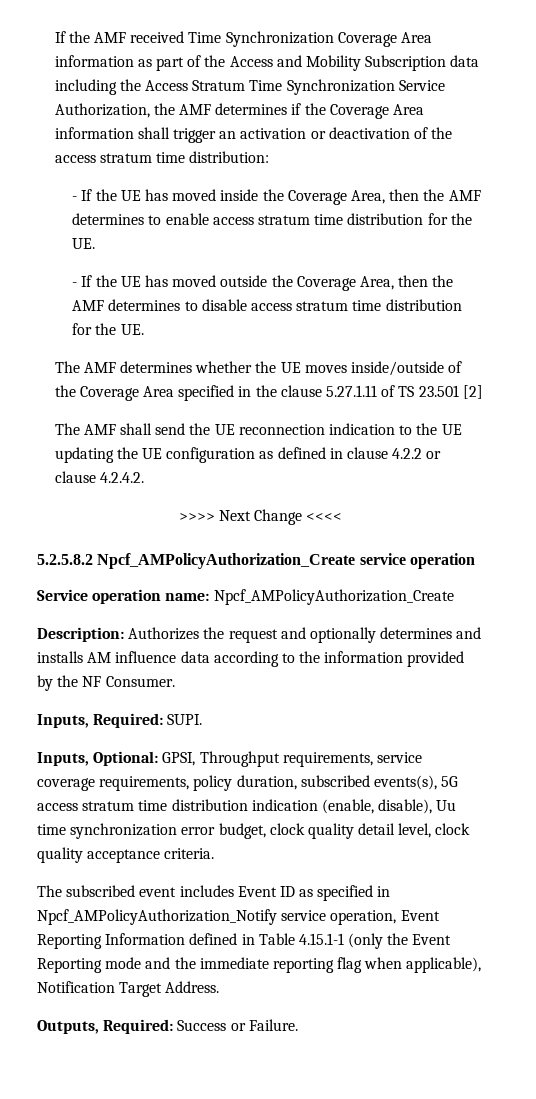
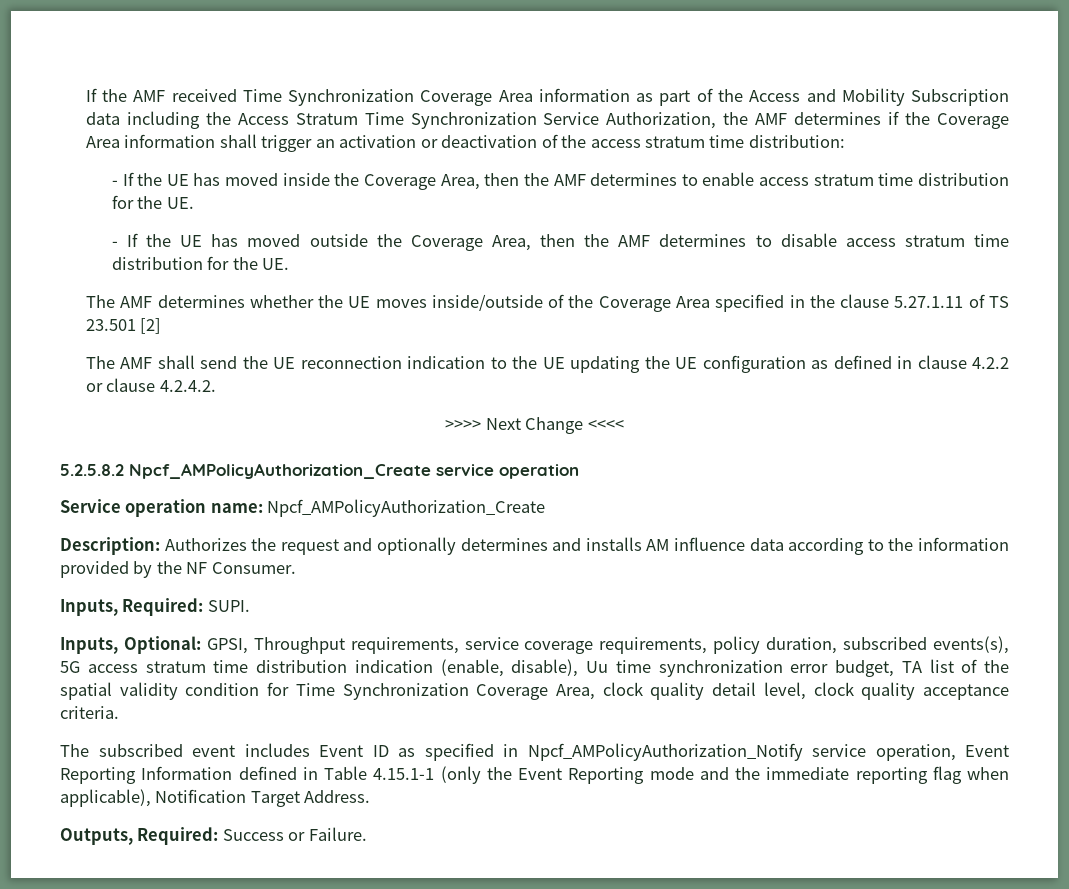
- Inputs, Optional: GPSI, Throughput requirements, service coverage requirements, policy duration, subscribed events(s), 5G access stratum time distribution indication (enable, disable), Uu time synchronization error budget, clock quality detail level, clock quality acceptance criteria.
+ Inputs, Optional: GPSI, Throughput requirements, service coverage requirements, policy duration, subscribed events(s), 5G access stratum time distribution indication (enable, disable), Uu time synchronization error budget, TA list of the spatial validity condition for Time Synchronization Coverage Area, clock quality detail level, clock quality acceptance criteria.

